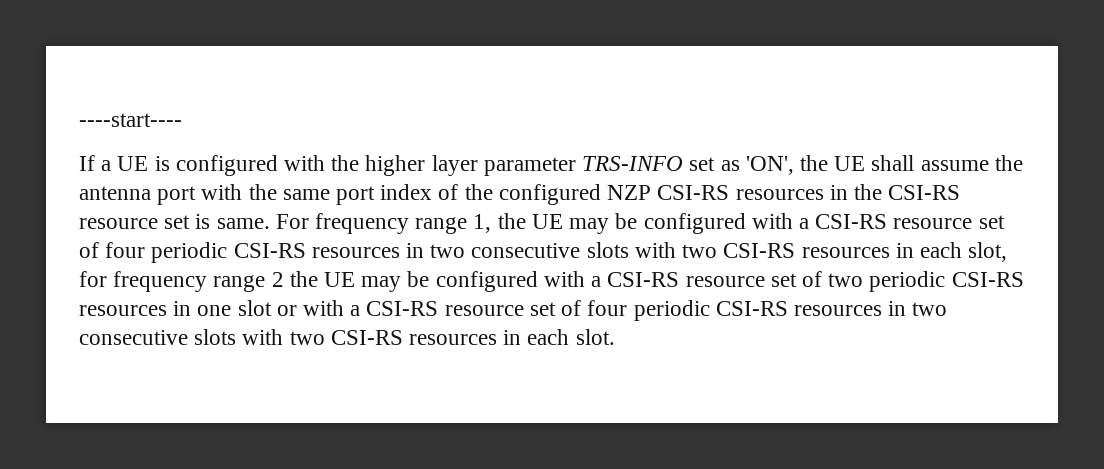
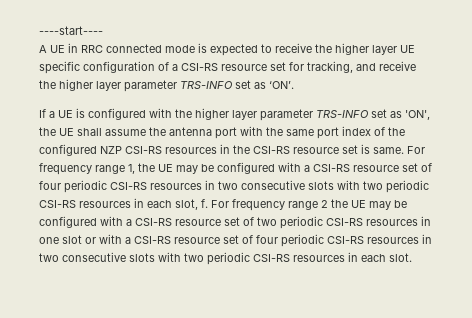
+ A UE in RRC connected mode is expected to receive the higher layer UE specific configuration of a CSI-RS resource set for tracking, and receive the higher layer parameter TRS-INFO set as ‘ON’.
- For frequency range 1, the UE may be configured with a CSI-RS resource set of four periodic CSI-RS resources in two consecutive slots with two CSI-RS resources in each slot, for frequency range 2 the UE may be configured with a CSI-RS resource set of two periodic CSI-RS resources in one slot or with a CSI-RS resource set of four periodic CSI-RS resources in two consecutive slots with two CSI-RS resources in each slot.
+ For frequency range 1, the UE may be configured with a CSI-RS resource set of four periodic CSI-RS resources in two consecutive slots with two periodic CSI-RS resources in each slot, f. For frequency range 2 the UE may be configured with a CSI-RS resource set of two periodic CSI-RS resources in one slot or with a CSI-RS resource set of four periodic CSI-RS resources in two consecutive slots with two periodic CSI-RS resources in each slot.

